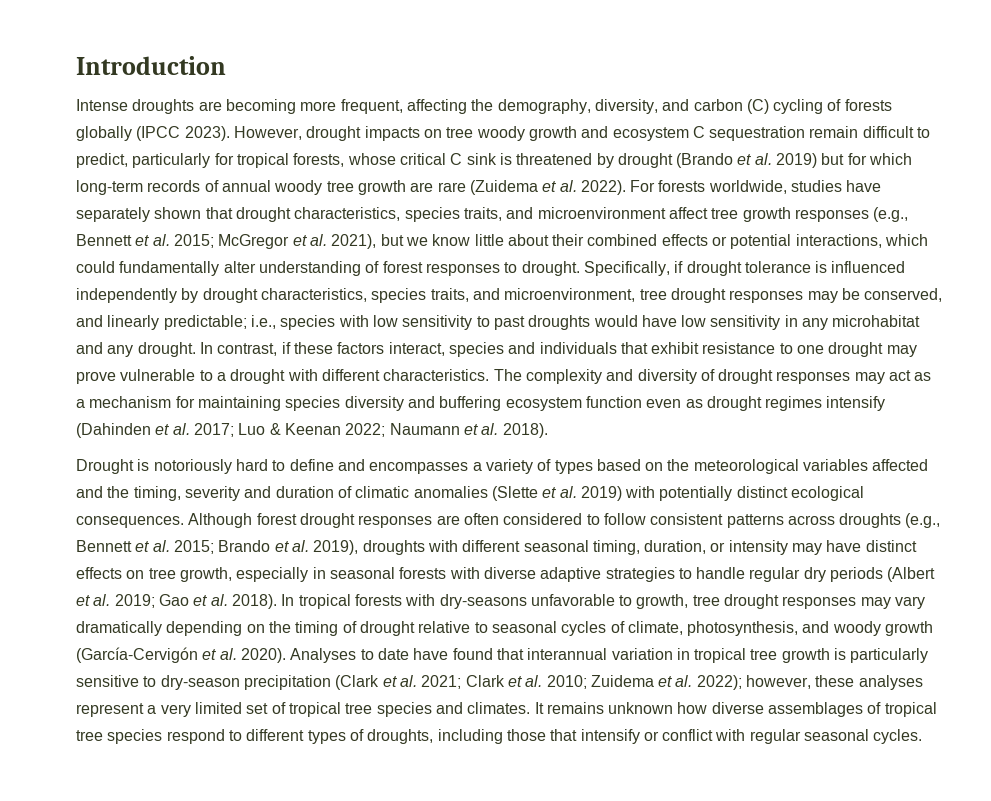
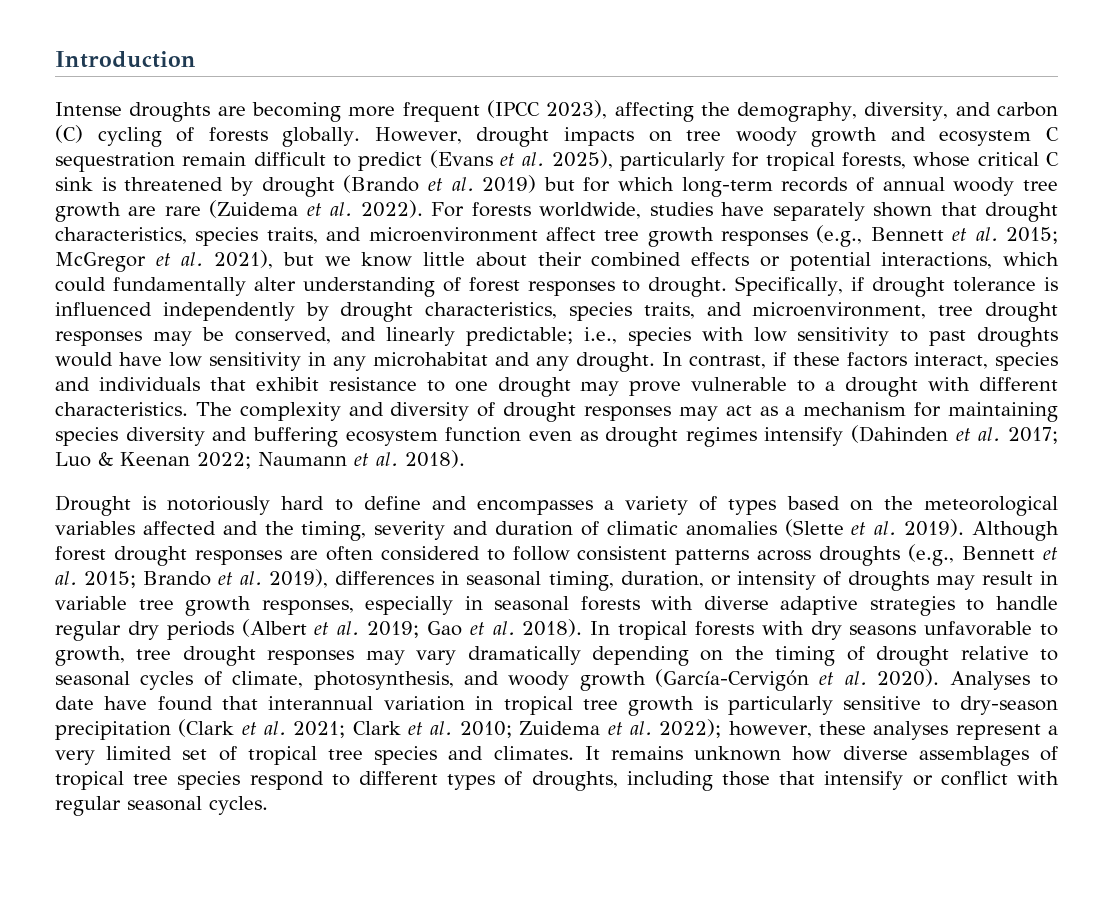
- Intense droughts are becoming more frequent, affecting the demography, diversity, and carbon (C) cycling of forests globally (IPCC 2023).
+ Intense droughts are becoming more frequent (IPCC 2023), affecting the demography, diversity, and carbon (C) cycling of forests globally.
- However, drought impacts on tree woody growth and ecosystem C sequestration remain difficult to predict, particularly for tropical forests, whose critical C sink is threatened by drought (Brando et al. 2019) but for which long-term records of annual woody tree growth are rare (Zuidema et al. 2022).
+ However, drought impacts on tree woody growth and ecosystem C sequestration remain difficult to predict (Evans et al. 2025), particularly for tropical forests, whose critical C sink is threatened by drought (Brando et al. 2019) but for which long-term records of annual woody tree growth are rare (Zuidema et al. 2022).
- Drought is notoriously hard to define and encompasses a variety of types based on the meteorological variables affected and the timing, severity and duration of climatic anomalies (Slette et al. 2019) with potentially distinct ecological consequences.
+ Drought is notoriously hard to define and encompasses a variety of types based on the meteorological variables affected and the timing, severity and duration of climatic anomalies (Slette et al. 2019).
- Although forest drought responses are often considered to follow consistent patterns across droughts (e.g., Bennett et al. 2015; Brando et al. 2019), droughts with different seasonal timing, duration, or intensity may have distinct effects on tree growth, especially in seasonal forests with diverse adaptive strategies to handle regular dry periods (Albert et al. 2019; Gao et al. 2018).
+ Although forest drought responses are often considered to follow consistent patterns across droughts (e.g., Bennett et al. 2015; Brando et al. 2019), differences in seasonal timing, duration, or intensity of droughts may result in variable tree growth responses, especially in seasonal forests with diverse adaptive strategies to handle regular dry periods (Albert et al. 2019; Gao et al. 2018).
- In tropical forests with dry-seasons unfavorable to growth, tree drought responses may vary dramatically depending on the timing of drought relative to seasonal cycles of climate, photosynthesis, and woody growth (García-Cervigón et al. 2020).
+ In tropical forests with dry seasons unfavorable to growth, tree drought responses may vary dramatically depending on the timing of drought relative to seasonal cycles of climate, photosynthesis, and woody growth (García-Cervigón et al. 2020).

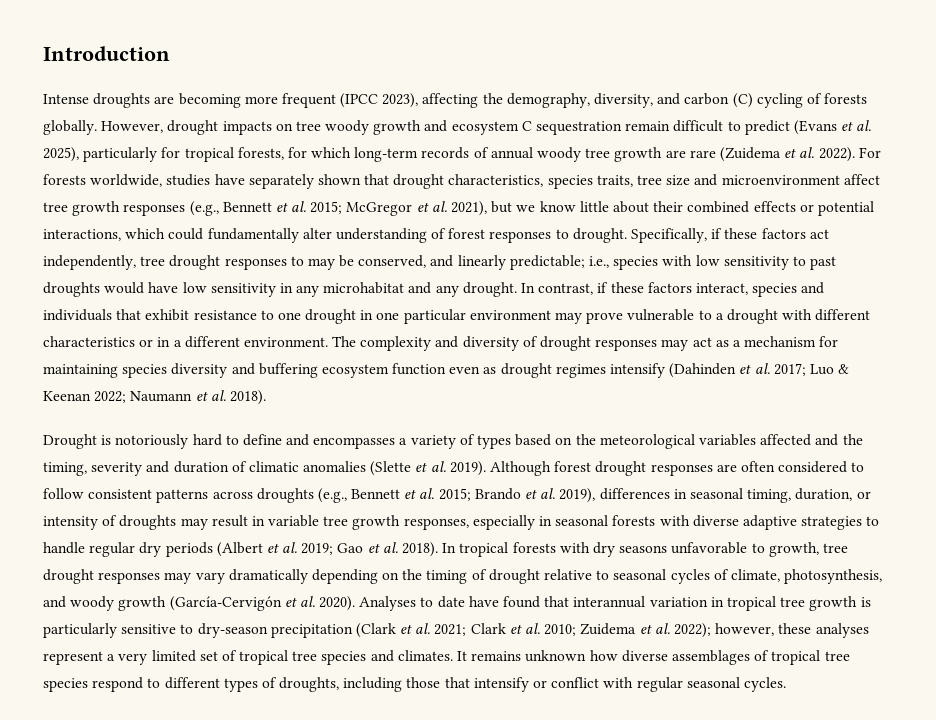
- However, drought impacts on tree woody growth and ecosystem C sequestration remain difficult to predict (Evans et al. 2025), particularly for tropical forests, whose critical C sink is threatened by drought (Brando et al. 2019) but for which long-term records of annual woody tree growth are rare (Zuidema et al. 2022).
+ However, drought impacts on tree woody growth and ecosystem C sequestration remain difficult to predict (Evans et al. 2025), particularly for tropical forests, for which long-term records of annual woody tree growth are rare (Zuidema et al. 2022).
- For forests worldwide, studies have separately shown that drought characteristics, species traits, and microenvironment affect tree growth responses (e.g., Bennett et al. 2015; McGregor et al. 2021), but we know little about their combined effects or potential interactions, which could fundamentally alter understanding of forest responses to drought.
+ For forests worldwide, studies have separately shown that drought characteristics, species traits, tree size and microenvironment affect tree growth responses (e.g., Bennett et al. 2015; McGregor et al. 2021), but we know little about their combined effects or potential interactions, which could fundamentally alter understanding of forest responses to drought.
- Specifically, if drought tolerance is influenced independently by drought characteristics, species traits, and microenvironment, tree drought responses may be conserved, and linearly predictable; i.e., species with low sensitivity to past droughts would have low sensitivity in any microhabitat and any drought.
+ Specifically, if these factors act independently, tree drought responses to may be conserved, and linearly predictable; i.e., species with low sensitivity to past droughts would have low sensitivity in any microhabitat and any drought.
- In contrast, if these factors interact, species and individuals that exhibit resistance to one drought may prove vulnerable to a drought with different characteristics.
+ In contrast, if these factors interact, species and individuals that exhibit resistance to one drought in one particular environment may prove vulnerable to a drought with different characteristics or in a different environment.

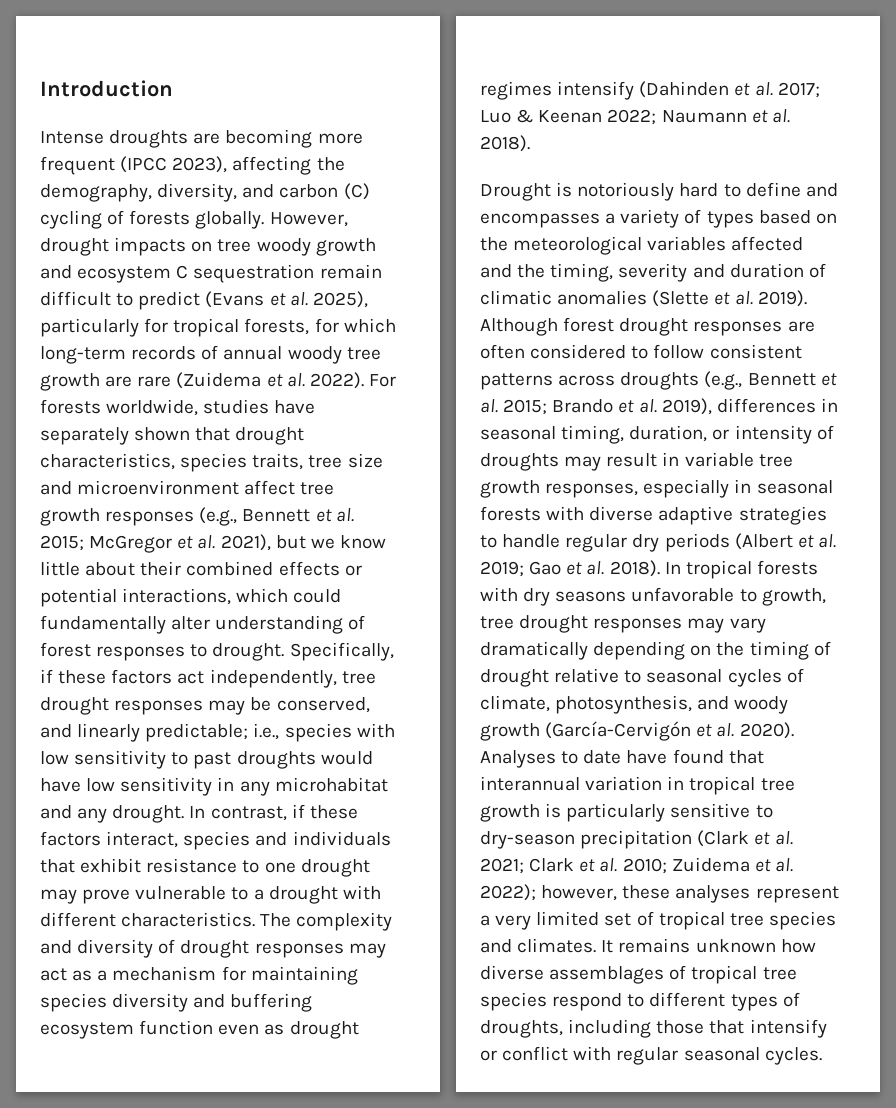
- Specifically, if these factors act independently, tree drought responses to may be conserved, and linearly predictable; i.e., species with low sensitivity to past droughts would have low sensitivity in any microhabitat and any drought.
+ Specifically, if these factors act independently, tree drought responses may be conserved, and linearly predictable; i.e., species with low sensitivity to past droughts would have low sensitivity in any microhabitat and any drought.
- In contrast, if these factors interact, species and individuals that exhibit resistance to one drought in one particular environment may prove vulnerable to a drought with different characteristics or in a different environment.
+ In contrast, if these factors interact, species and individuals that exhibit resistance to one drought may prove vulnerable to a drought with different characteristics.

